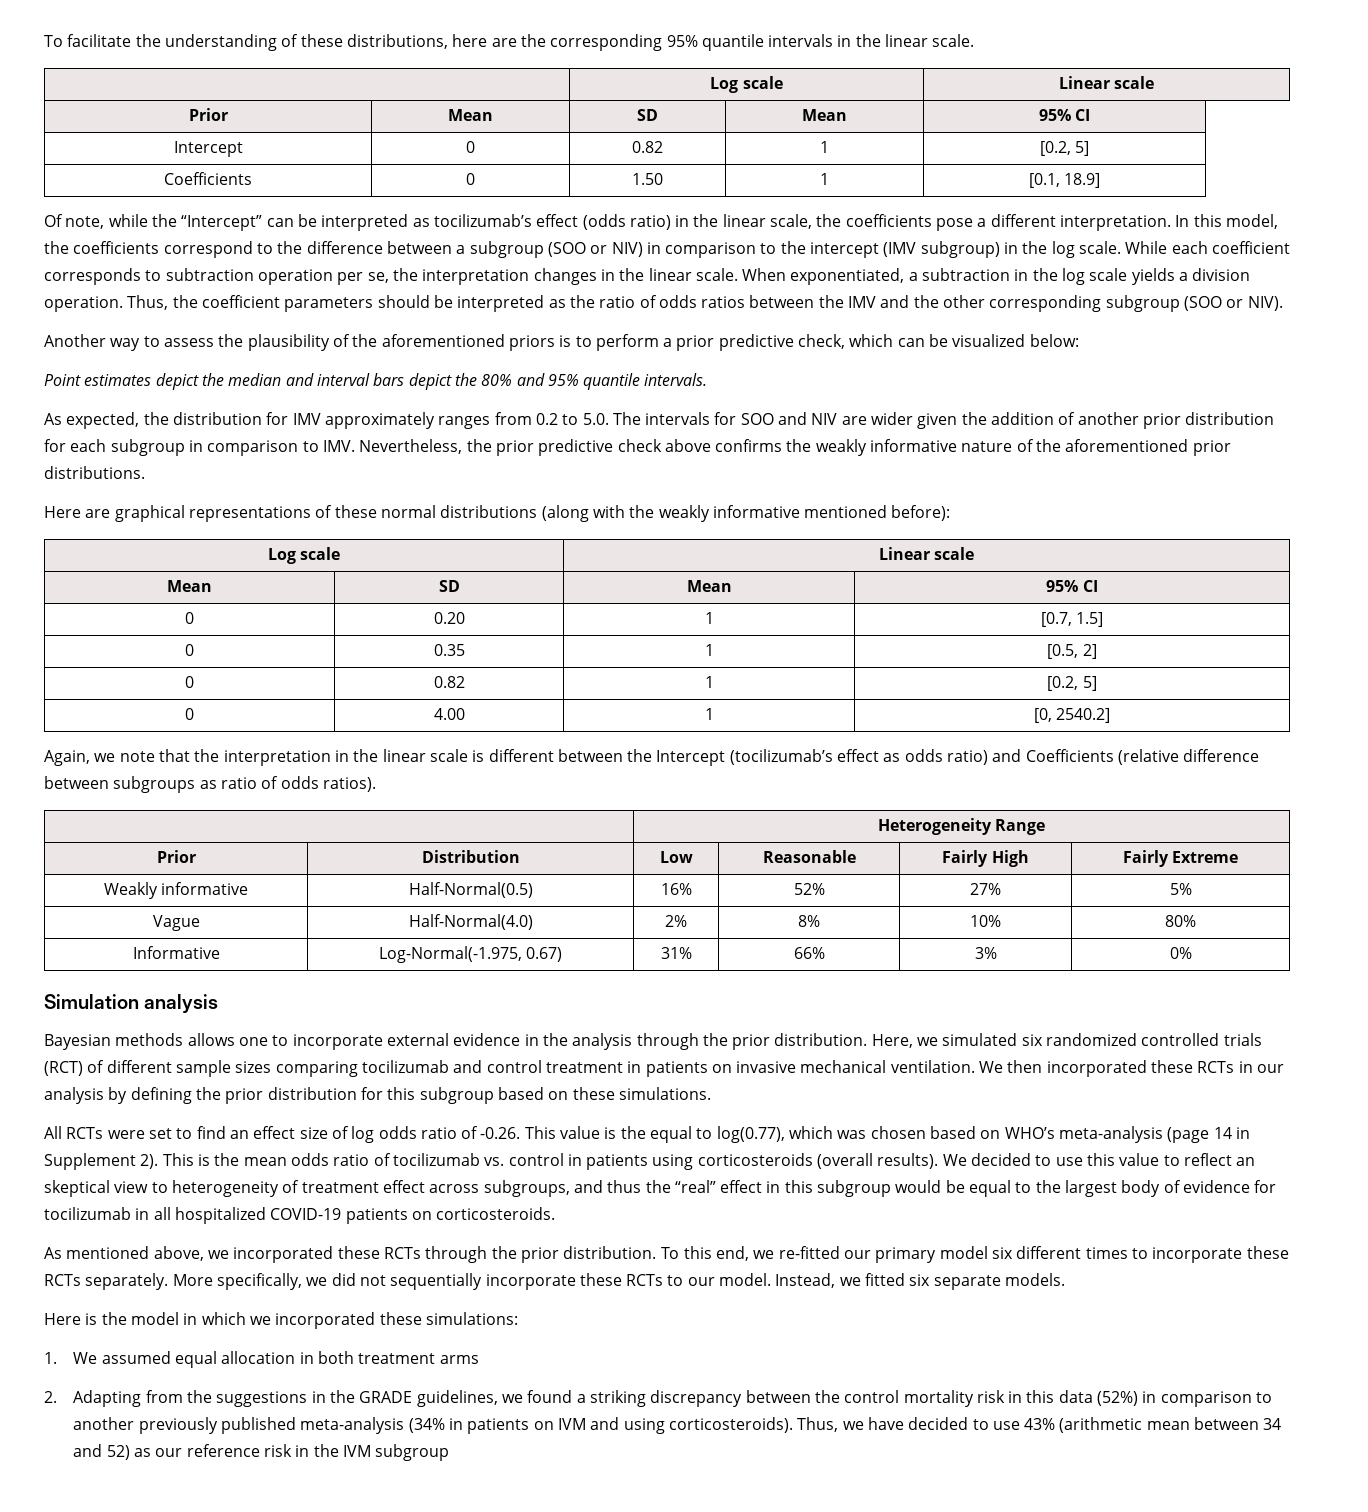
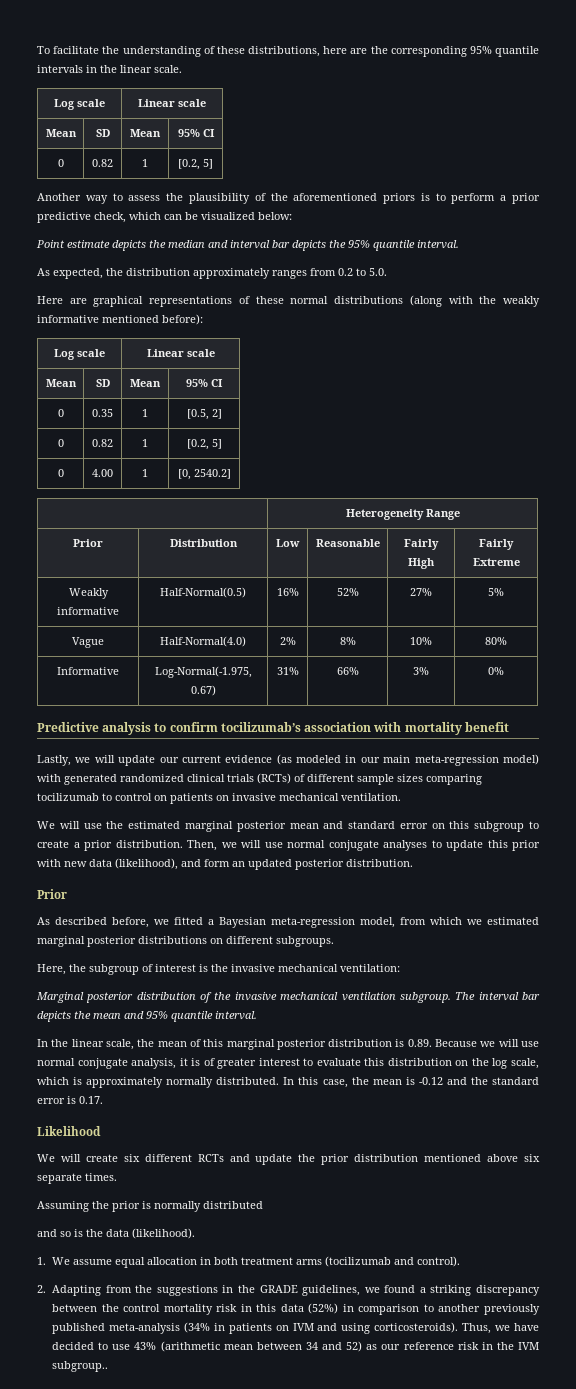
  To facilitate the understanding of these distributions, here are the corresponding 95% quantile intervals in the linear scale.
- | Log scale | Linear scale
- Prior | Mean | SD | Mean | 95% CI
- Intercept | 0 | 0.82 | 1 | [0.2, 5]
- Coefficients | 0 | 1.50 | 1 | [0.1, 18.9]
- Of note, while the “Intercept” can be interpreted as tocilizumab’s effect (odds ratio) in the linear scale, the coefficients pose a different interpretation. In this model, the coefficients correspond to the difference between a subgroup (SOO or NIV) in comparison to the intercept (IMV subgroup) in the log scale. While each coefficient corresponds to subtraction operation per se, the interpretation changes in the linear scale. When exponentiated, a subtraction in the log scale yields a division operation. Thus, the coefficient parameters should be interpreted as the ratio of odds ratios between the IMV and the other corresponding subgroup (SOO or NIV).
+ Log scale | Linear scale
+ Mean | SD | Mean | 95% CI
+ 0 | 0.82 | 1 | [0.2, 5]
- Point estimates depict the median and interval bars depict the 80% and 95% quantile intervals.
+ Point estimate depicts the median and interval bar depicts the 95% quantile interval.
- As expected, the distribution for IMV approximately ranges from 0.2 to 5.0. The intervals for SOO and NIV are wider given the addition of another prior distribution for each subgroup in comparison to IMV. Nevertheless, the prior predictive check above confirms the weakly informative nature of the aforementioned prior distributions.
+ As expected, the distribution approximately ranges from 0.2 to 5.0.
- 0 | 0.20 | 1 | [0.7, 1.5]
- Again, we note that the interpretation in the linear scale is different between the Intercept (tocilizumab’s effect as odds ratio) and Coefficients (relative difference between subgroups as ratio of odds ratios).
- Simulation analysis
- Bayesian methods allows one to incorporate external evidence in the analysis through the prior distribution. Here, we simulated six randomized controlled trials (RCT) of different sample sizes comparing tocilizumab and control treatment in patients on invasive mechanical ventilation. We then incorporated these RCTs in our analysis by defining the prior distribution for this subgroup based on these simulations.
- All RCTs were set to find an effect size of log odds ratio of -0.26. This value is the equal to log(0.77), which was chosen based on WHO’s meta-analysis (page 14 in Supplement 2). This is the mean odds ratio of tocilizumab vs. control in patients using corticosteroids (overall results). We decided to use this value to reflect an skeptical view to heterogeneity of treatment effect across subgroups, and thus the “real” effect in this subgroup would be equal to the largest body of evidence for tocilizumab in all hospitalized COVID-19 patients on corticosteroids.
- As mentioned above, we incorporated these RCTs through the prior distribution. To this end, we re-fitted our primary model six different times to incorporate these RCTs separately. More specifically, we did not sequentially incorporate these RCTs to our model. Instead, we fitted six separate models.
- Here is the model in which we incorporated these simulations:
+ Predictive analysis to confirm tocilizumab’s association with mortality benefit
+ Lastly, we will update our current evidence (as modeled in our main meta-regression model) with generated randomized clinical trials (RCTs) of different sample sizes comparing tocilizumab to control on patients on invasive mechanical ventilation.
+ We will use the estimated marginal posterior mean and standard error on this subgroup to create a prior distribution. Then, we will use normal conjugate analyses to update this prior with new data (likelihood), and form an updated posterior distribution.
+ Prior
+ As described before, we fitted a Bayesian meta-regression model, from which we estimated marginal posterior distributions on different subgroups.
+ Here, the subgroup of interest is the invasive mechanical ventilation:
+ Marginal posterior distribution of the invasive mechanical ventilation subgroup. The interval bar depicts the mean and 95% quantile interval.
+ In the linear scale, the mean of this marginal posterior distribution is 0.89. Because we will use normal conjugate analysis, it is of greater interest to evaluate this distribution on the log scale, which is approximately normally distributed. In this case, the mean is -0.12 and the standard error is 0.17.
+ Likelihood
+ We will create six different RCTs and update the prior distribution mentioned above six separate times.
+ Assuming the prior is normally distributed
+ and so is the data (likelihood).
- 1. We assumed equal allocation in both treatment arms
+ 1. We assume equal allocation in both treatment arms (tocilizumab and control).
- Thus, we have decided to use 43% (arithmetic mean between 34 and 52) as our reference risk in the IVM subgroup
+ Thus, we have decided to use 43% (arithmetic mean between 34 and 52) as our reference risk in the IVM subgroup..

